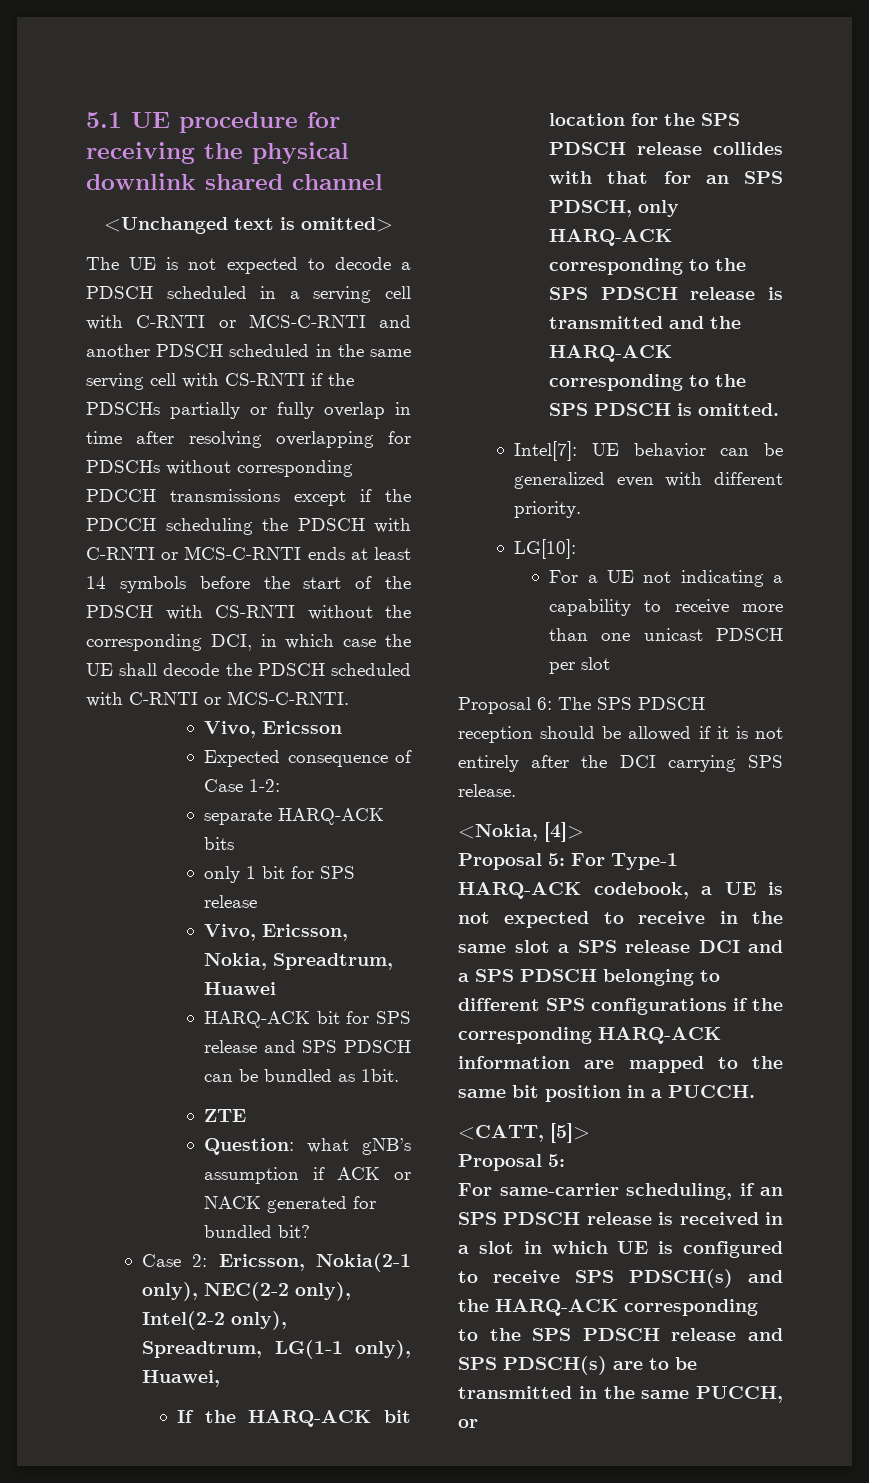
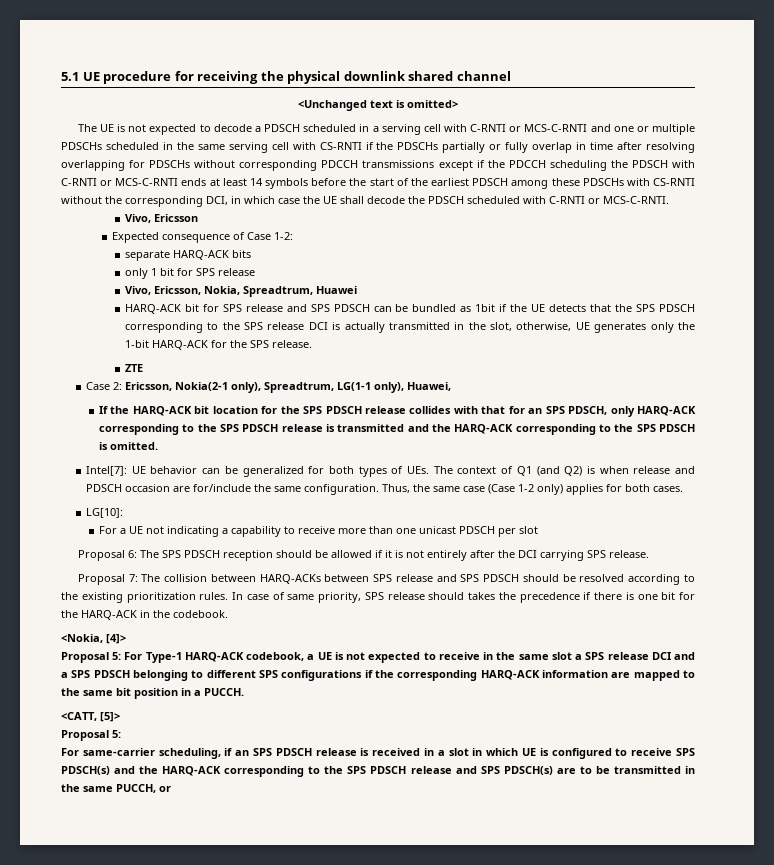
- The UE is not expected to decode a PDSCH scheduled in a serving cell with C-RNTI or MCS-C-RNTI and another PDSCH scheduled in the same serving cell with CS-RNTI if the PDSCHs partially or fully overlap in time after resolving overlapping for PDSCHs without corresponding PDCCH transmissions except if the PDCCH scheduling the PDSCH with C-RNTI or MCS-C-RNTI ends at least 14 symbols before the start of the PDSCH with CS-RNTI without the corresponding DCI, in which case the UE shall decode the PDSCH scheduled with C-RNTI or MCS-C-RNTI.
+ The UE is not expected to decode a PDSCH scheduled in a serving cell with C-RNTI or MCS-C-RNTI and one or multiple PDSCHs scheduled in the same serving cell with CS-RNTI if the PDSCHs partially or fully overlap in time after resolving overlapping for PDSCHs without corresponding PDCCH transmissions except if the PDCCH scheduling the PDSCH with C-RNTI or MCS-C-RNTI ends at least 14 symbols before the start of the earliest PDSCH among these PDSCHs with CS-RNTI without the corresponding DCI, in which case the UE shall decode the PDSCH scheduled with C-RNTI or MCS-C-RNTI.
- HARQ-ACK bit for SPS release and SPS PDSCH can be bundled as 1bit.
+ HARQ-ACK bit for SPS release and SPS PDSCH can be bundled as 1bit if the UE detects that the SPS PDSCH corresponding to the SPS release DCI is actually transmitted in the slot, otherwise, UE generates only the 1-bit HARQ-ACK for the SPS release.
  ZTE
- Question: what gNB’s assumption if ACK or NACK generated for bundled bit?
- Case 2: Ericsson, Nokia(2-1 only), NEC(2-2 only), Intel(2-2 only), Spreadtrum, LG(1-1 only), Huawei,
+ Case 2: Ericsson, Nokia(2-1 only), Spreadtrum, LG(1-1 only), Huawei,
- Intel[7]: UE behavior can be generalized even with different priority.
+ Intel[7]: UE behavior can be generalized for both types of UEs. The context of Q1 (and Q2) is when release and PDSCH occasion are for/include the same configuration. Thus, the same case (Case 1-2 only) applies for both cases.
+ Proposal 7: The collision between HARQ-ACKs between SPS release and SPS PDSCH should be resolved according to the existing prioritization rules. In case of same priority, SPS release should takes the precedence if there is one bit for the HARQ-ACK in the codebook.

